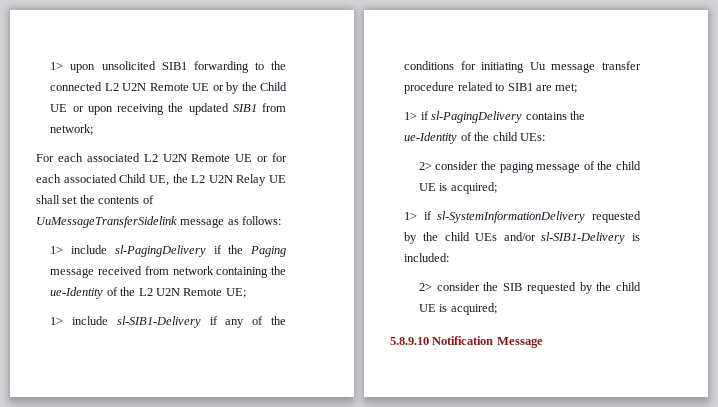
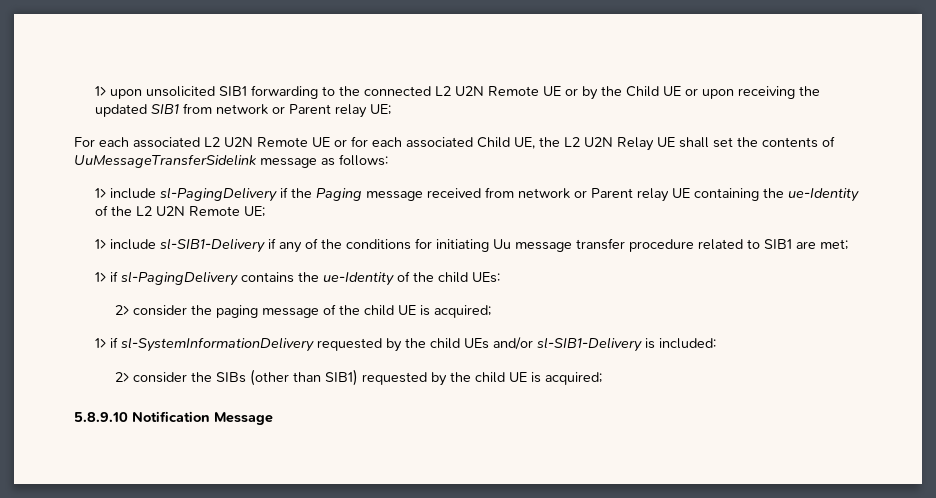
- 1> upon unsolicited SIB1 forwarding to the connected L2 U2N Remote UE or by the Child UE or upon receiving the updated SIB1 from network;
+ 1> upon unsolicited SIB1 forwarding to the connected L2 U2N Remote UE or by the Child UE or upon receiving the updated SIB1 from network or Parent relay UE;
- 1> include sl-PagingDelivery if the Paging message received from network containing the ue-Identity of the L2 U2N Remote UE;
+ 1> include sl-PagingDelivery if the Paging message received from network or Parent relay UE containing the ue-Identity of the L2 U2N Remote UE;
- 2> consider the SIB requested by the child UE is acquired;
+ 2> consider the SIBs (other than SIB1) requested by the child UE is acquired;

